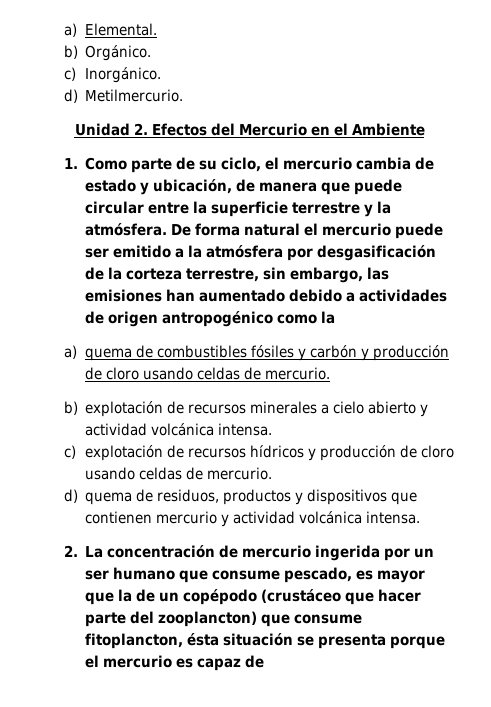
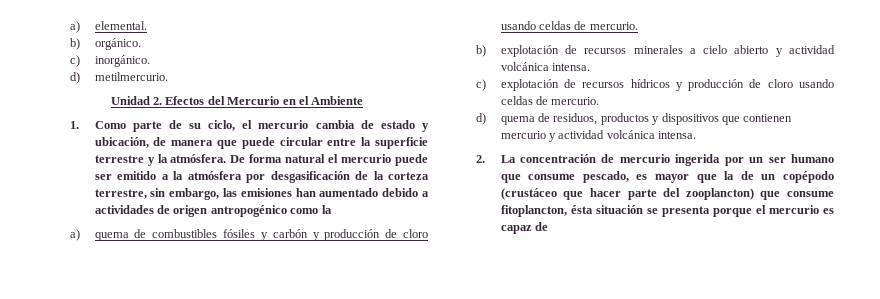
- a) Elemental.
- b) Orgánico.
- c) Inorgánico.
- d) Metilmercurio.
+ a) elemental.
+ b) orgánico.
+ c) inorgánico.
+ d) metilmercurio.

